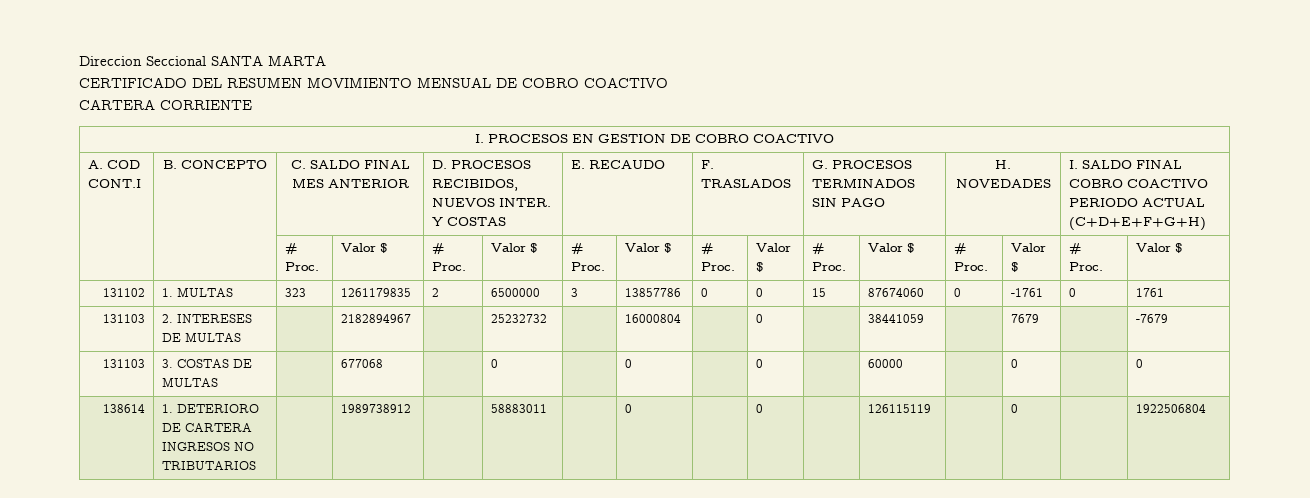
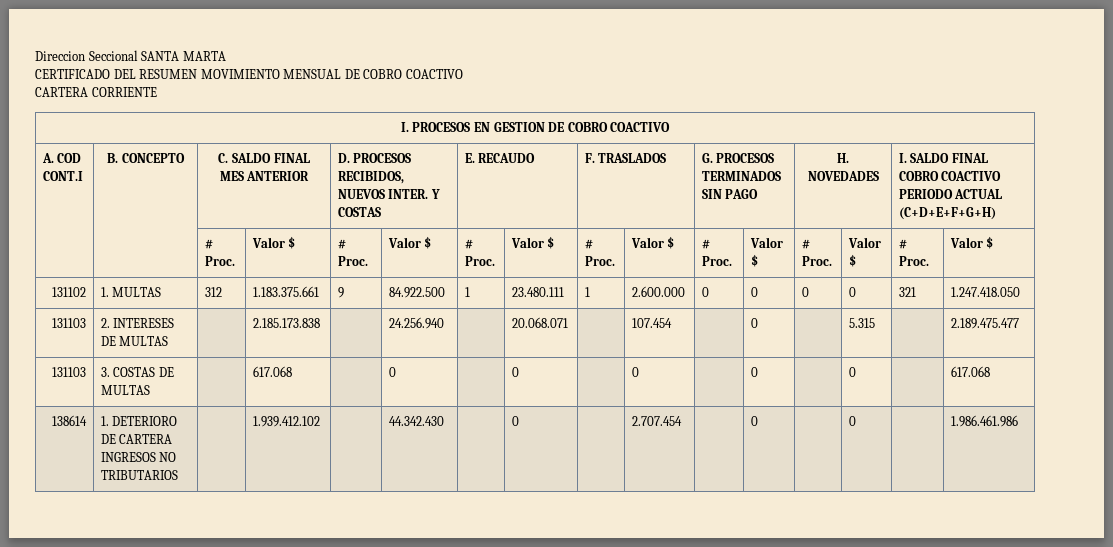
- 131102 | 1. MULTAS | 323 | 1261179835 | 2 | 6500000 | 3 | 13857786 | 0 | 0 | 15 | 87674060 | 0 | -1761 | 0 | 1761
+ 131102 | 1. MULTAS | 312 | 1.183.375.661 | 9 | 84.922.500 | 1 | 23.480.111 | 1 | 2.600.000 | 0 | 0 | 0 | 0 | 321 | 1.247.418.050
- 131103 | 2. INTERESES DE MULTAS | | 2182894967 | | 25232732 | | 16000804 | | 0 | | 38441059 | | 7679 | | -7679
+ 131103 | 2. INTERESES DE MULTAS | | 2.185.173.838 | | 24.256.940 | | 20.068.071 | | 107.454 | | 0 | | 5.315 | | 2.189.475.477
- 131103 | 3. COSTAS DE MULTAS | | 677068 | | 0 | | 0 | | 0 | | 60000 | | 0 | | 0
+ 131103 | 3. COSTAS DE MULTAS | | 617.068 | | 0 | | 0 | | 0 | | 0 | | 0 | | 617.068
- 138614 | 1. DETERIORO DE CARTERA INGRESOS NO TRIBUTARIOS | | 1989738912 | | 58883011 | | 0 | | 0 | | 126115119 | | 0 | | 1922506804
+ 138614 | 1. DETERIORO DE CARTERA INGRESOS NO TRIBUTARIOS | | 1.939.412.102 | | 44.342.430 | | 0 | | 2.707.454 | | 0 | | 0 | | 1.986.461.986

